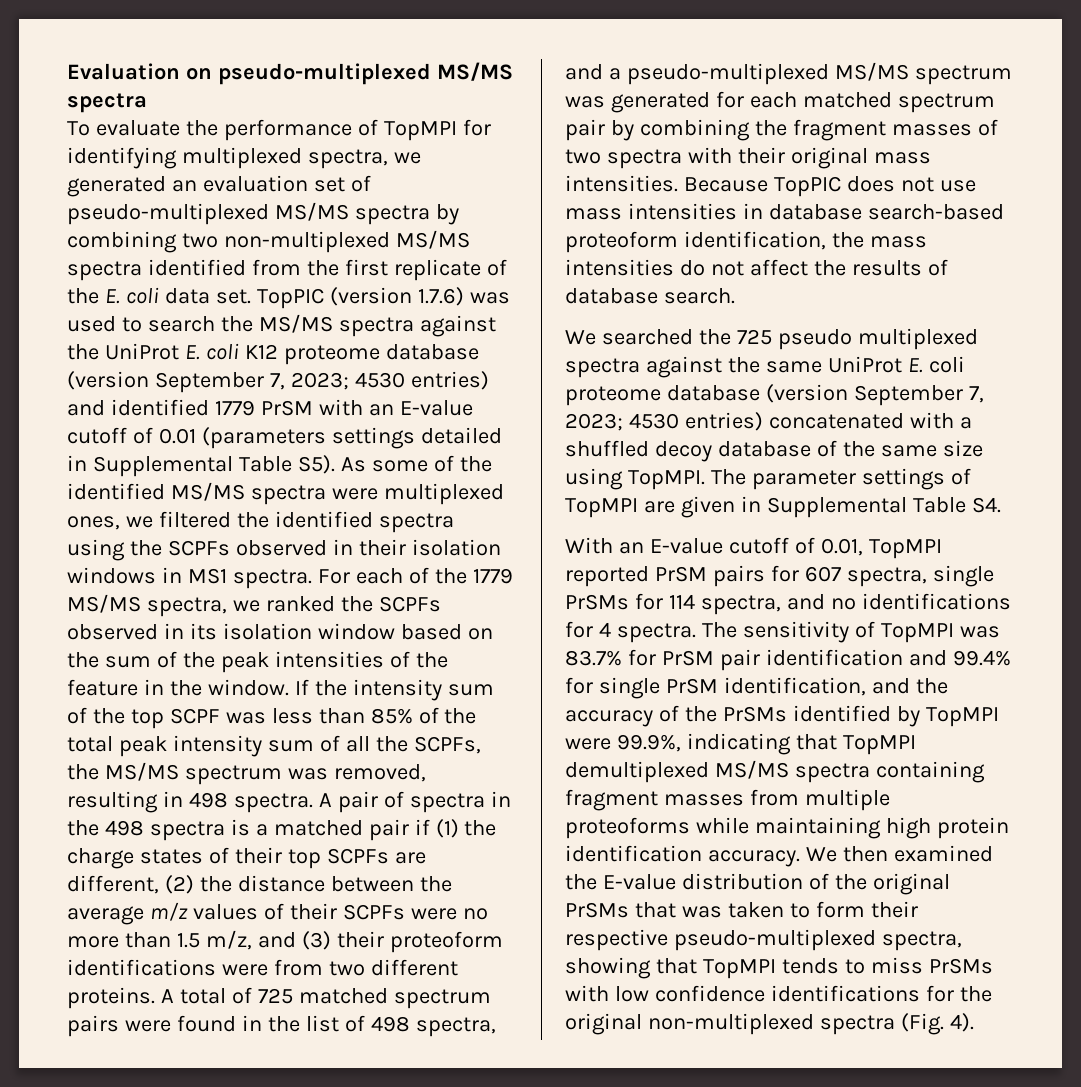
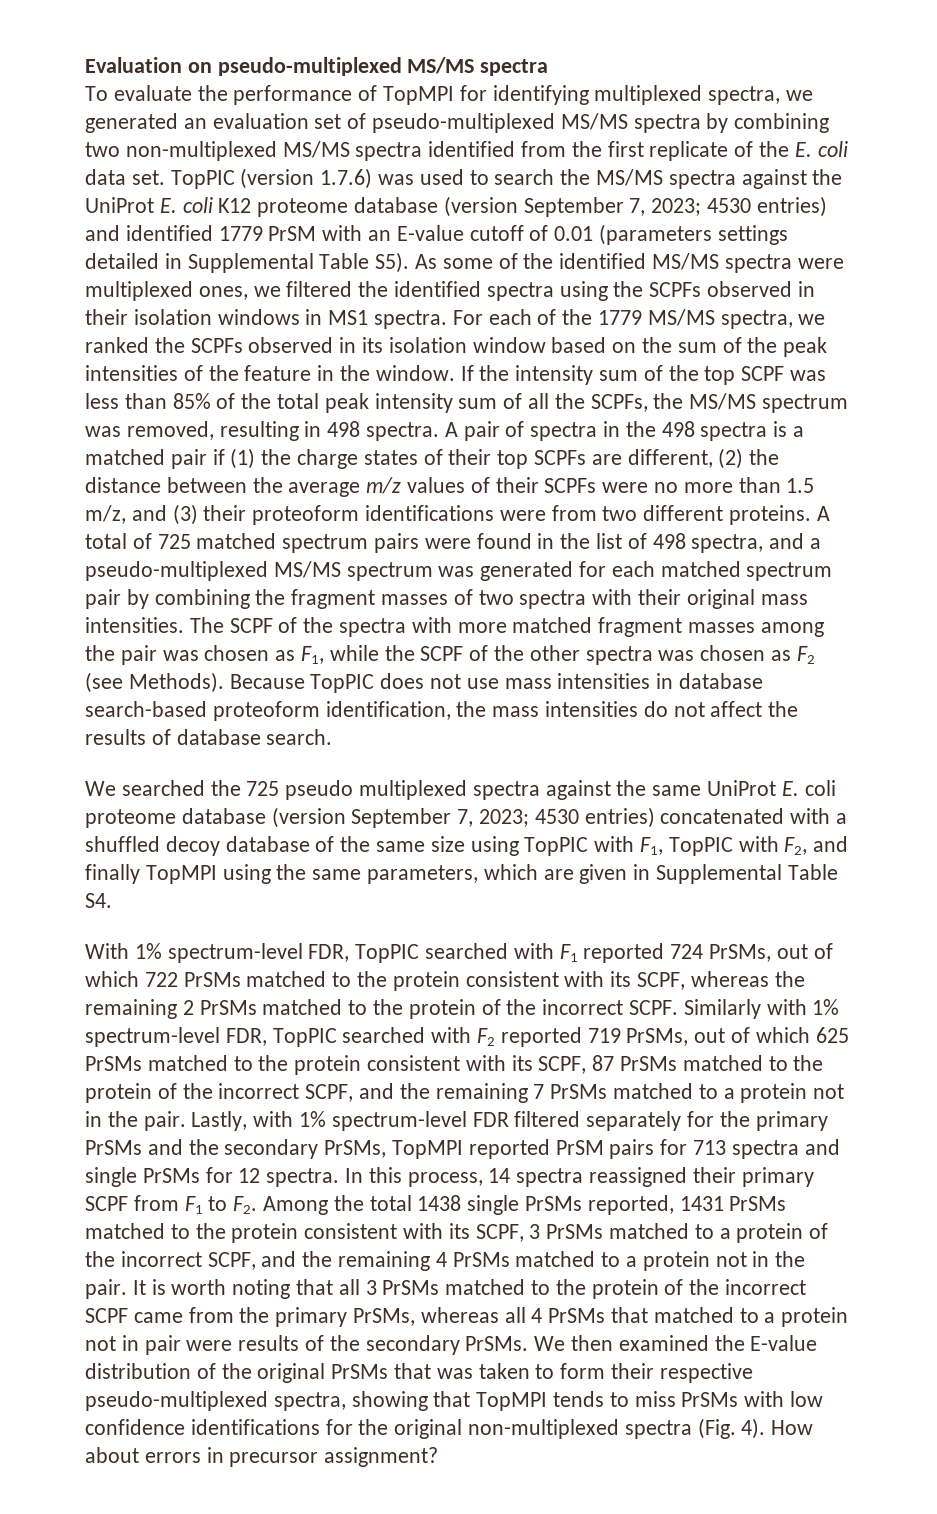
+ The SCPF of the spectra with more matched fragment masses among the pair was chosen as F1, while the SCPF of the other spectra was chosen as F2 (see Methods).
- We searched the 725 pseudo multiplexed spectra against the same UniProt E. coli proteome database (version September 7, 2023; 4530 entries) concatenated with a shuffled decoy database of the same size using TopMPI. The parameter settings of TopMPI are given in Supplemental Table S4.
+ We searched the 725 pseudo multiplexed spectra against the same UniProt E. coli proteome database (version September 7, 2023; 4530 entries) concatenated with a shuffled decoy database of the same size using TopPIC with F1, TopPIC with F2, and finally TopMPI using the same parameters, which are given in Supplemental Table S4.
- With an E-value cutoff of 0.01, TopMPI reported PrSM pairs for 607 spectra, single PrSMs for 114 spectra, and no identifications for 4 spectra. The sensitivity of TopMPI was 83.7% for PrSM pair identification and 99.4% for single PrSM identification, and the accuracy of the PrSMs identified by TopMPI were 99.9%, indicating that TopMPI demultiplexed MS/MS spectra containing fragment masses from multiple proteoforms while maintaining high protein identification accuracy.
+ With 1% spectrum-level FDR, TopPIC searched with F1 reported 724 PrSMs, out of which 722 PrSMs matched to the protein consistent with its SCPF, whereas the remaining 2 PrSMs matched to the protein of the incorrect SCPF. Similarly with 1% spectrum-level FDR, TopPIC searched with F2 reported 719 PrSMs, out of which 625 PrSMs matched to the protein consistent with its SCPF, 87 PrSMs matched to the protein of the incorrect SCPF, and the remaining 7 PrSMs matched to a protein not in the pair. Lastly, with 1% spectrum-level FDR filtered separately for the primary PrSMs and the secondary PrSMs, TopMPI reported PrSM pairs for 713 spectra and single PrSMs for 12 spectra. In this process, 14 spectra reassigned their primary SCPF from F1 to F2. Among the total 1438 single PrSMs reported, 1431 PrSMs matched to the protein consistent with its SCPF, 3 PrSMs matched to a protein of the incorrect SCPF, and the remaining 4 PrSMs matched to a protein not in the pair. It is worth noting that all 3 PrSMs matched to the protein of the incorrect SCPF came from the primary PrSMs, whereas all 4 PrSMs that matched to a protein not in pair were results of the secondary PrSMs.
+ How about errors in precursor assignment?

